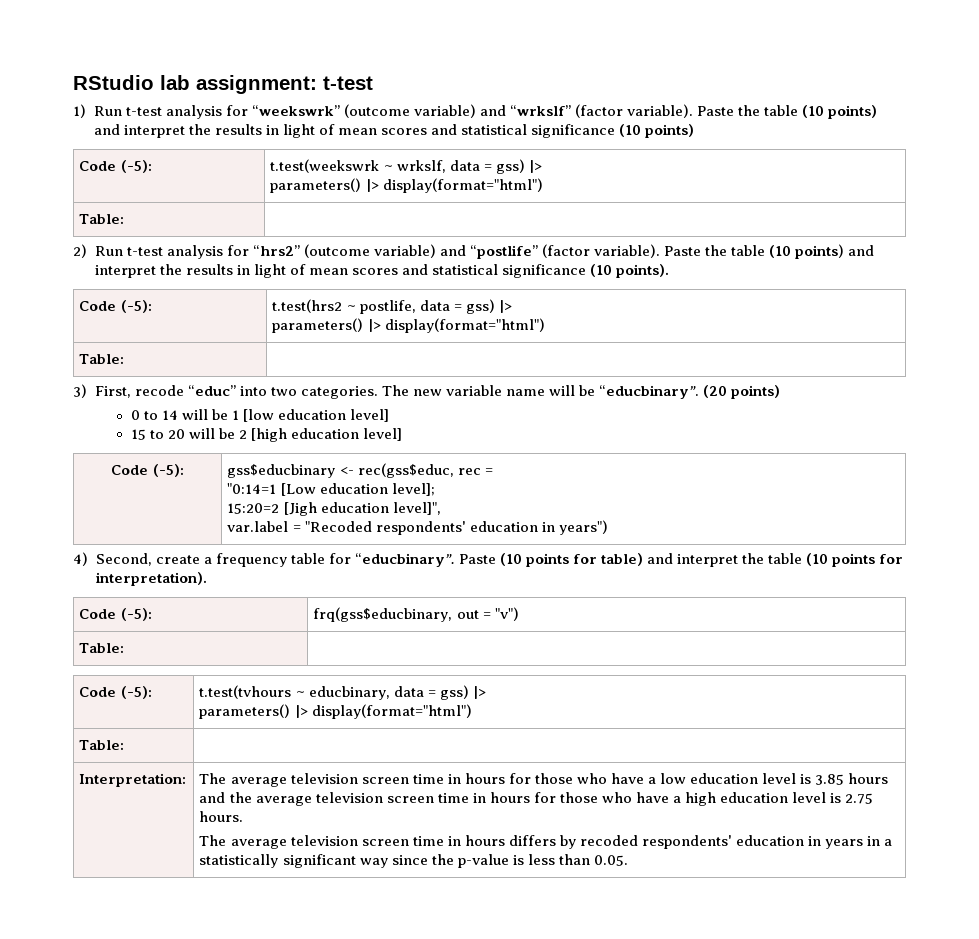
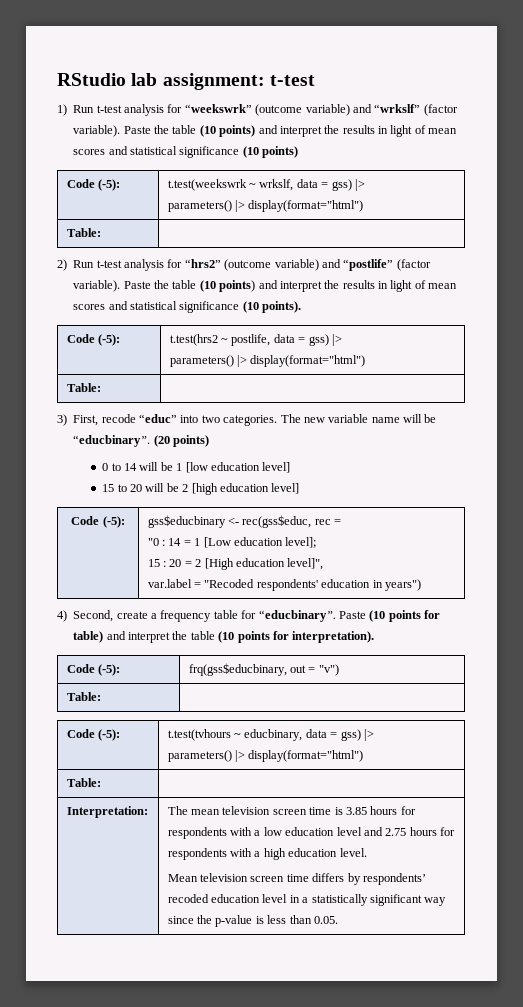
  Code (-5): | gss$educbinary <- rec(gss$educ, rec =
- "0:14=1 [Low education level];
- 15:20=2 [Jigh education level]",
+ "0 : 14 = 1 [Low education level];
+ 15 : 20 = 2 [High education level]",
- The average television screen time in hours for those who have a low education level is 3.85 hours and the average television screen time in hours for those who have a high education level is 2.75 hours.
- The average television screen time in hours differs by recoded respondents' education in years in a statistically significant way since the p-value is less than 0.05.
+ The mean television screen time is 3.85 hours for respondents with a low education level and 2.75 hours for respondents with a high education level.
+ Mean television screen time differs by respondents’ recoded education level in a statistically significant way since the p-value is less than 0.05.

